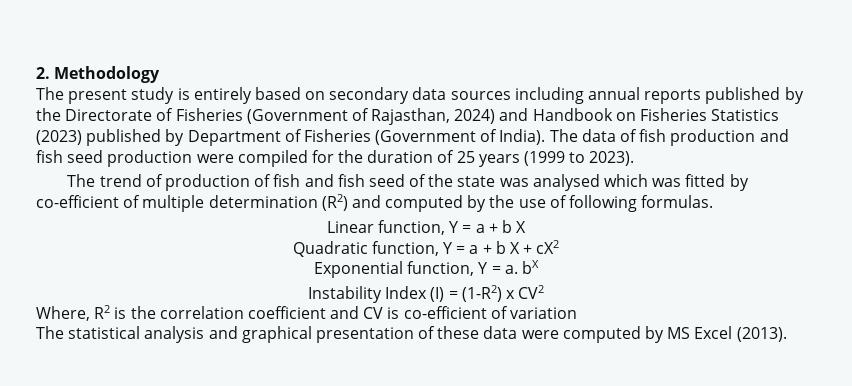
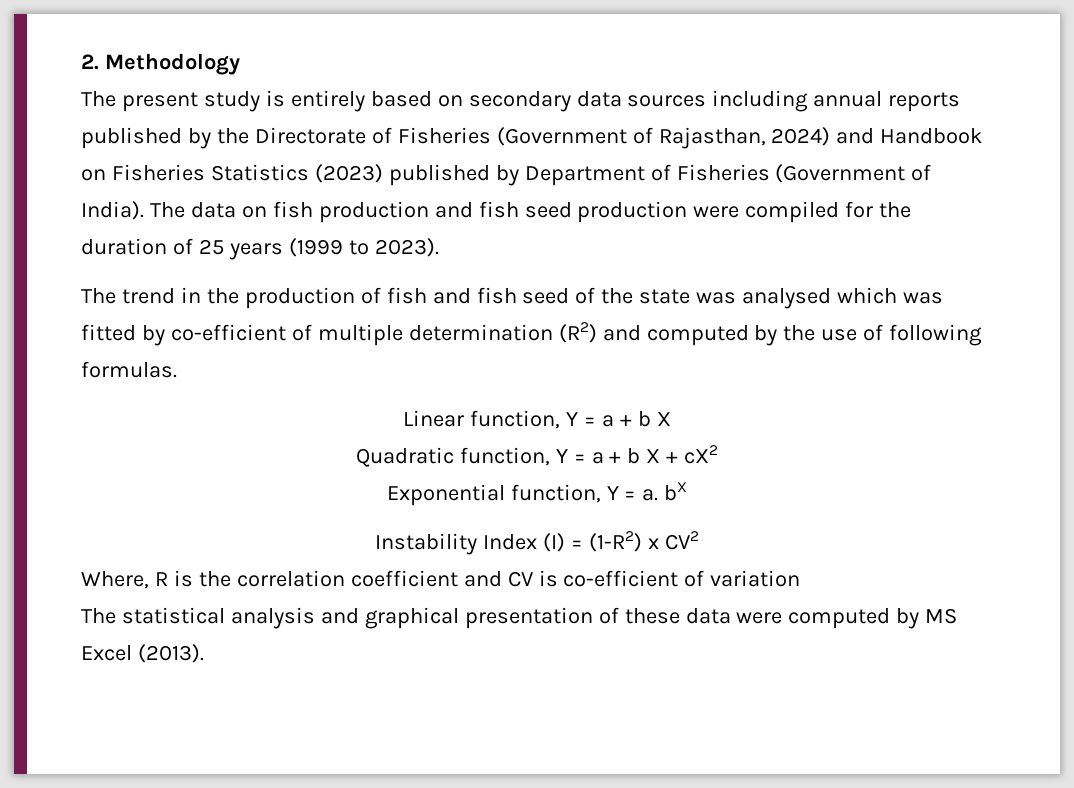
- The data of fish production and fish seed production were compiled for the duration of 25 years (1999 to 2023).
+ The data on fish production and fish seed production were compiled for the duration of 25 years (1999 to 2023).
- The trend of production of fish and fish seed of the state was analysed which was fitted by co-efficient of multiple determination (R2) and computed by the use of following formulas.
+ The trend in the production of fish and fish seed of the state was analysed which was fitted by co-efficient of multiple determination (R2) and computed by the use of following formulas.
- Where, R2 is the correlation coefficient and CV is co-efficient of variation
+ Where, R is the correlation coefficient and CV is co-efficient of variation

